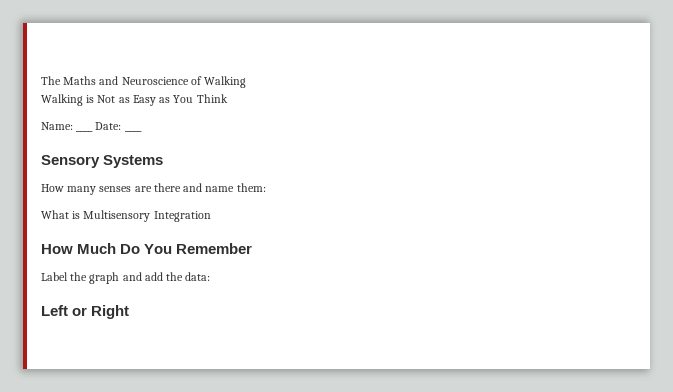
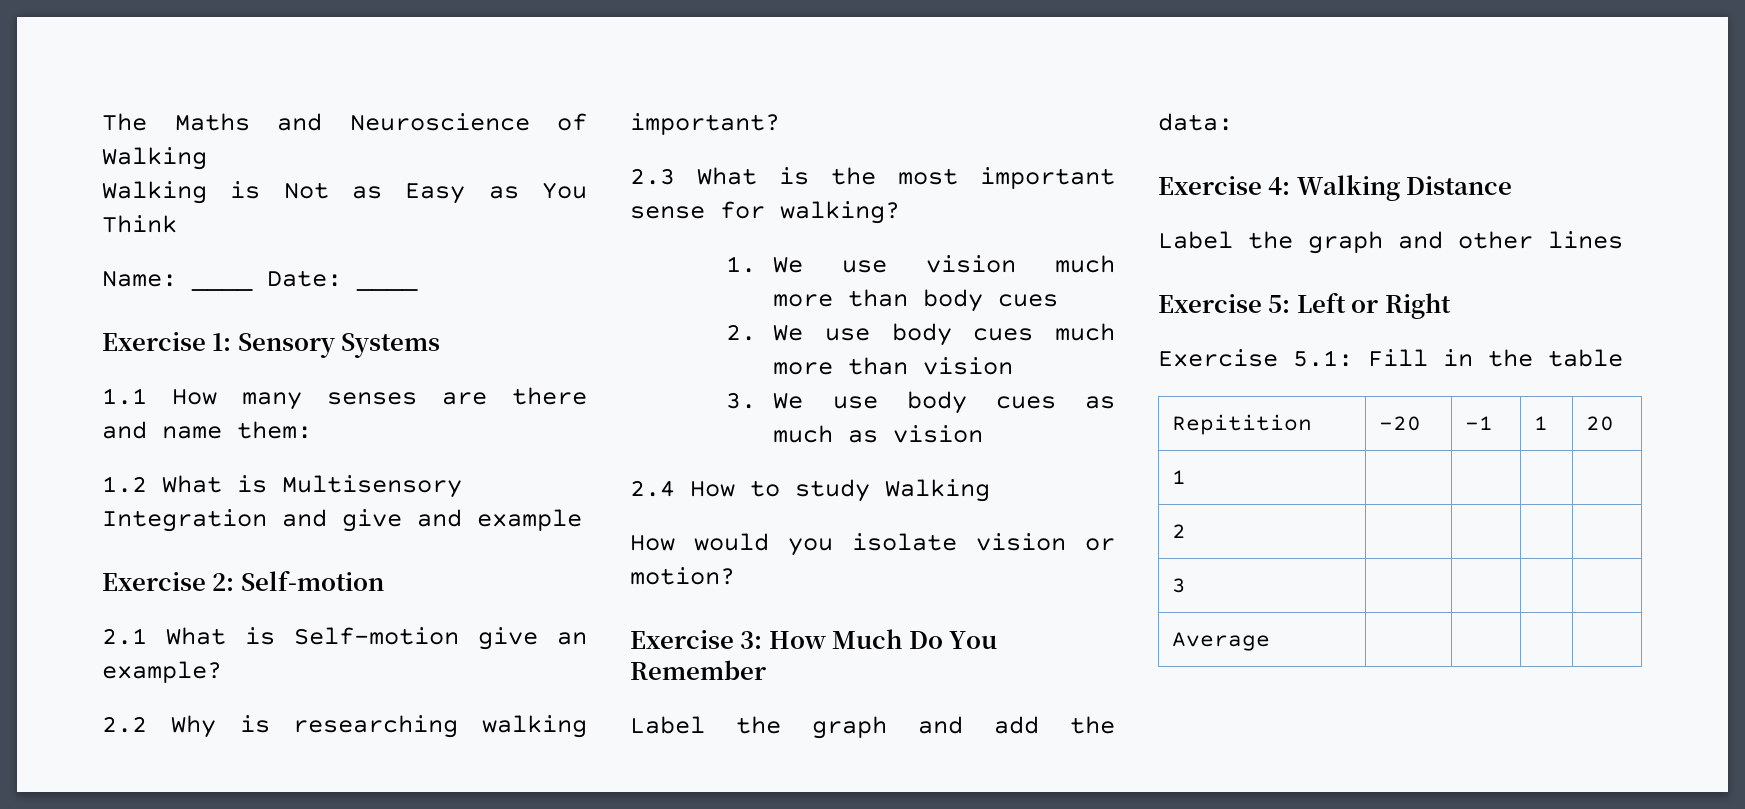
- Sensory Systems
+ Exercise 1: Sensory Systems
- How many senses are there and name them:
+ 1.1 How many senses are there and name them:
- What is Multisensory Integration
- How Much Do You Remember
+ 1.2 What is Multisensory Integration and give and example
+ Exercise 2: Self-motion
+ 2.1 What is Self-motion give an example?
+ 2.2 Why is researching walking important?
+ 2.3 What is the most important sense for walking?
+ 1. We use vision much more than body cues
+ 2. We use body cues much more than vision
+ 3. We use body cues as much as vision
+ 2.4 How to study Walking
+ How would you isolate vision or motion?
+ Exercise 3: How Much Do You Remember
- Left or Right
+ Exercise 4: Walking Distance
+ Label the graph and other lines
+ Exercise 5: Left or Right
+ Exercise 5.1: Fill in the table
+ Repitition | -20 | -1 | 1 | 20
+ 1 | | | |
+ 2 | | | |
+ 3 | | | |
+ Average | | | |

